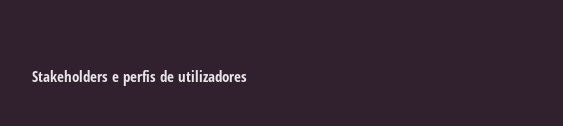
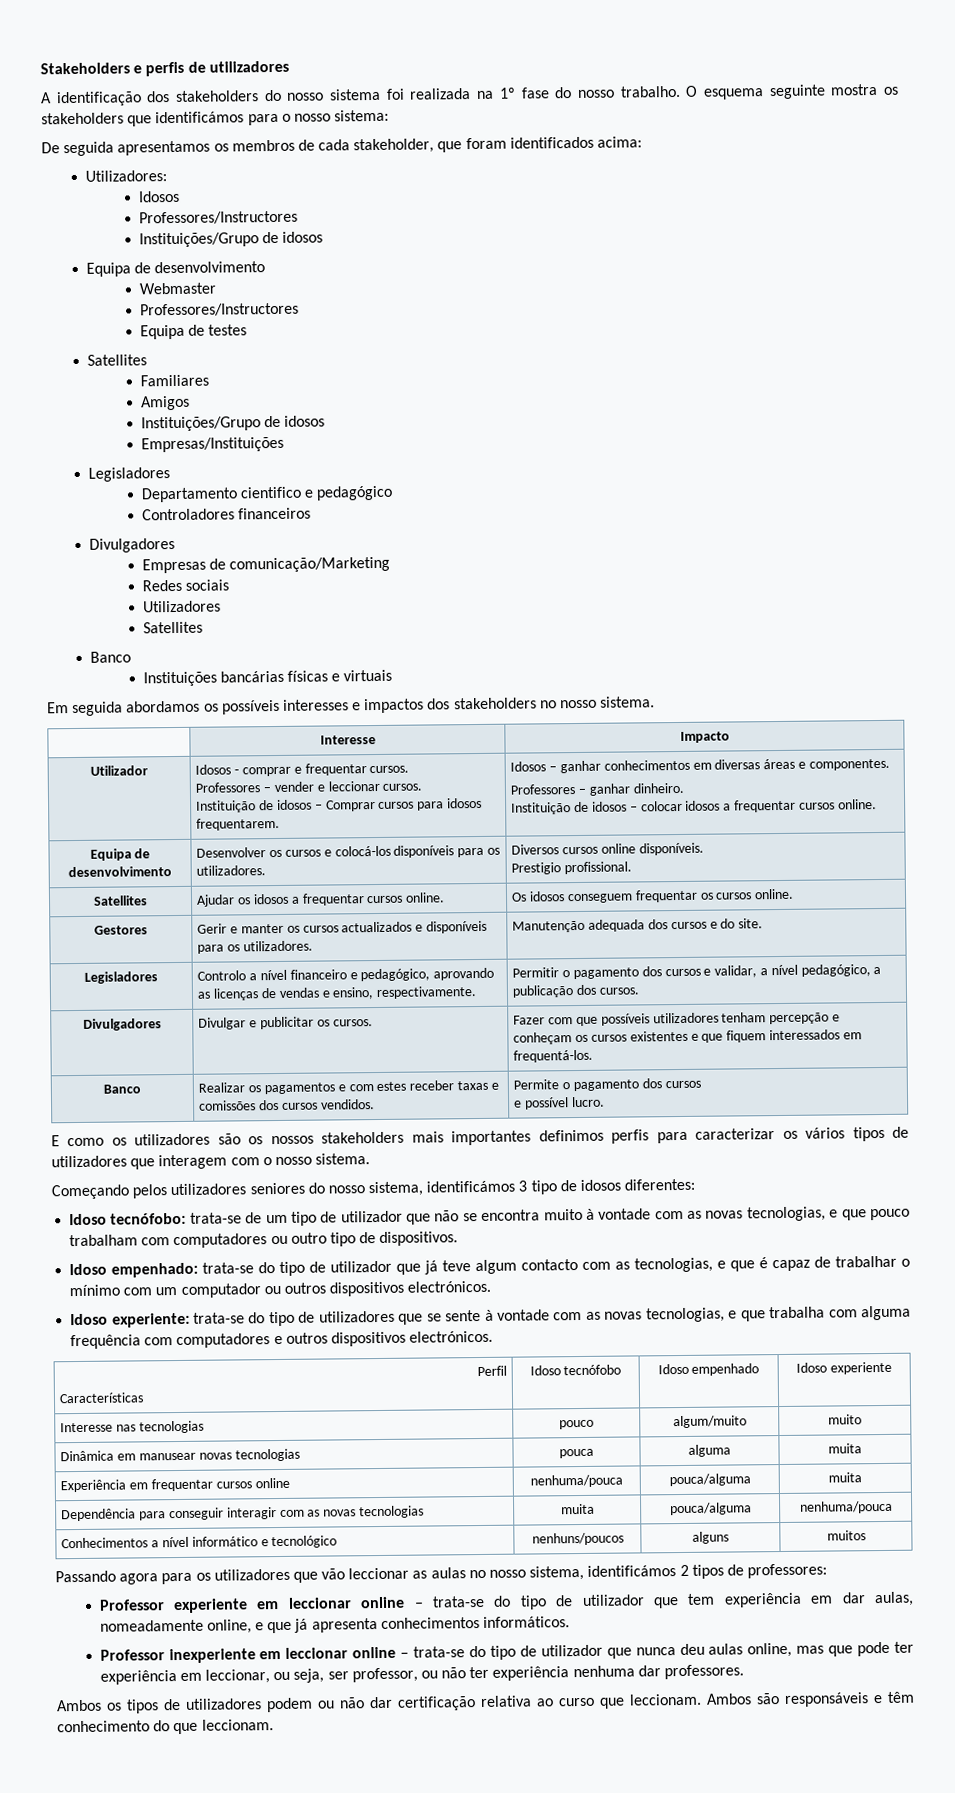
+ A identificação dos stakeholders do nosso sistema foi realizada na 1º fase do nosso trabalho. O esquema seguinte mostra os stakeholders que identificámos para o nosso sistema:
+ De seguida apresentamos os membros de cada stakeholder, que foram identificados acima:
+ Utilizadores:
+ Idosos
+ Professores/Instructores
+ Instituições/Grupo de idosos
+ Equipa de desenvolvimento
+ Webmaster
+ Professores/Instructores
+ Equipa de testes
+ Satellites
+ Familiares
+ Amigos
+ Instituições/Grupo de idosos
+ Empresas/Instituições
+ Legisladores
+ Departamento cientifico e pedagógico
+ Controladores financeiros
+ Divulgadores
+ Empresas de comunicação/Marketing
+ Redes sociais
+ Utilizadores
+ Satellites
+ Banco
+ Instituições bancárias físicas e virtuais
+ Em seguida abordamos os possíveis interesses e impactos dos stakeholders no nosso sistema.
+ | Interesse | Impacto
+ Utilizador | Idosos - comprar e frequentar cursos.
+ Professores – vender e leccionar cursos.
+ Instituição de idosos – Comprar cursos para idosos frequentarem. | Idosos – ganhar conhecimentos em diversas áreas e componentes.
+ Professores – ganhar dinheiro.
+ Instituição de idosos – colocar idosos a frequentar cursos online.
+ Equipa de desenvolvimento | Desenvolver os cursos e colocá-los disponíveis para os utilizadores. | Diversos cursos online disponíveis.
+ Prestigio profissional.
+ Satellites | Ajudar os idosos a frequentar cursos online. | Os idosos conseguem frequentar os cursos online.
+ Gestores | Gerir e manter os cursos actualizados e disponíveis para os utilizadores. | Manutenção adequada dos cursos e do site.
+ Legisladores | Controlo a nível financeiro e pedagógico, aprovando as licenças de vendas e ensino, respectivamente. | Permitir o pagamento dos cursos e validar, a nível pedagógico, a publicação dos cursos.
+ Divulgadores | Divulgar e publicitar os cursos. | Fazer com que possíveis utilizadores tenham percepção e conheçam os cursos existentes e que fiquem interessados em frequentá-los.
+ Banco | Realizar os pagamentos e com estes receber taxas e comissões dos cursos vendidos. | Permite o pagamento dos cursos
+ e possível lucro.
+ E como os utilizadores são os nossos stakeholders mais importantes definimos perfis para caracterizar os vários tipos de utilizadores que interagem com o nosso sistema.
+ Começando pelos utilizadores seniores do nosso sistema, identificámos 3 tipo de idosos diferentes:
+ Idoso tecnófobo: trata-se de um tipo de utilizador que não se encontra muito à vontade com as novas tecnologias, e que pouco trabalham com computadores ou outro tipo de dispositivos.
+ Idoso empenhado: trata-se do tipo de utilizador que já teve algum contacto com as tecnologias, e que é capaz de trabalhar o mínimo com um computador ou outros dispositivos electrónicos.
+ Idoso experiente: trata-se do tipo de utilizadores que se sente à vontade com as novas tecnologias, e que trabalha com alguma frequência com computadores e outros dispositivos electrónicos.
+ Perfil
+ Características | Idoso tecnófobo | Idoso empenhado | Idoso experiente
+ Interesse nas tecnologias | pouco | algum/muito | muito
+ Dinâmica em manusear novas tecnologias | pouca | alguma | muita
+ Experiência em frequentar cursos online | nenhuma/pouca | pouca/alguma | muita
+ Dependência para conseguir interagir com as novas tecnologias | muita | pouca/alguma | nenhuma/pouca
+ Conhecimentos a nível informático e tecnológico | nenhuns/poucos | alguns | muitos
+ Passando agora para os utilizadores que vão leccionar as aulas no nosso sistema, identificámos 2 tipos de professores:
+ Professor experiente em leccionar online – trata-se do tipo de utilizador que tem experiência em dar aulas, nomeadamente online, e que já apresenta conhecimentos informáticos.
+ Professor inexperiente em leccionar online – trata-se do tipo de utilizador que nunca deu aulas online, mas que pode ter experiência em leccionar, ou seja, ser professor, ou não ter experiência nenhuma dar professores.
+ Ambos os tipos de utilizadores podem ou não dar certificação relativa ao curso que leccionam. Ambos são responsáveis e têm conhecimento do que leccionam.

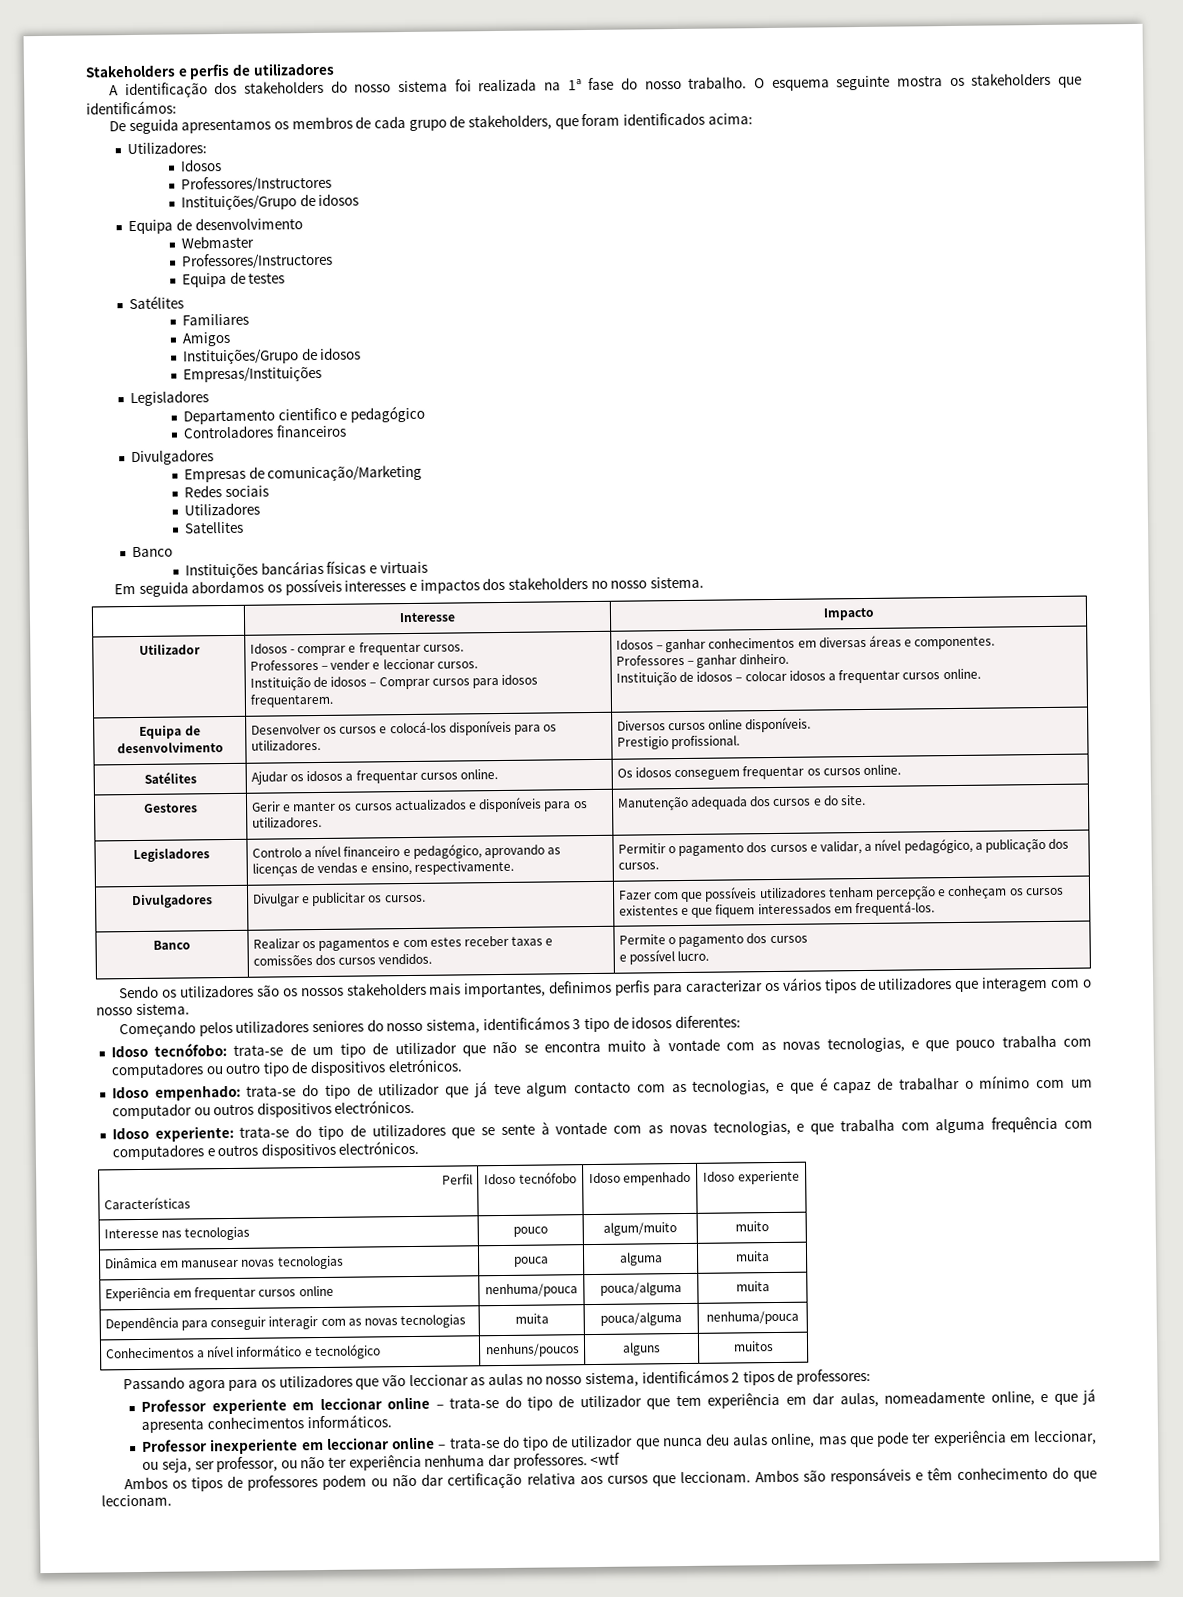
- A identificação dos stakeholders do nosso sistema foi realizada na 1º fase do nosso trabalho.
+ A identificação dos stakeholders do nosso sistema foi realizada na 1ª fase do nosso trabalho.
- O esquema seguinte mostra os stakeholders que identificámos para o nosso sistema:
+ O esquema seguinte mostra os stakeholders que identificámos:
- De seguida apresentamos os membros de cada stakeholder, que foram identificados acima:
+ De seguida apresentamos os membros de cada grupo de stakeholders, que foram identificados acima:
  Equipa de testes
- Satellites
+ Satélites
- Satellites | Ajudar os idosos a frequentar cursos online. | Os idosos conseguem frequentar os cursos online.
+ Satélites | Ajudar os idosos a frequentar cursos online. | Os idosos conseguem frequentar os cursos online.
- E como os utilizadores são os nossos stakeholders mais importantes definimos perfis para caracterizar os vários tipos de utilizadores que interagem com o nosso sistema.
+ Sendo os utilizadores são os nossos stakeholders mais importantes, definimos perfis para caracterizar os vários tipos de utilizadores que interagem com o nosso sistema.
- Idoso tecnófobo: trata-se de um tipo de utilizador que não se encontra muito à vontade com as novas tecnologias, e que pouco trabalham com computadores ou outro tipo de dispositivos.
+ Idoso tecnófobo: trata-se de um tipo de utilizador que não se encontra muito à vontade com as novas tecnologias, e que pouco trabalha com computadores ou outro tipo de dispositivos eletrónicos.
+ <wtf
- Ambos os tipos de utilizadores podem ou não dar certificação relativa ao curso que leccionam.
+ Ambos os tipos de professores podem ou não dar certificação relativa aos cursos que leccionam.

